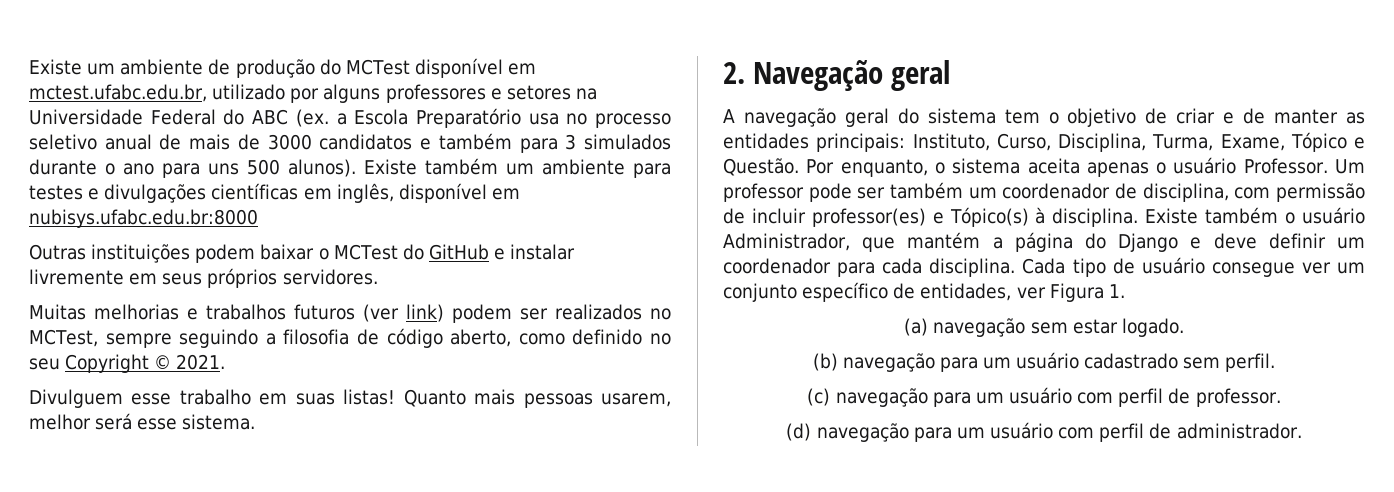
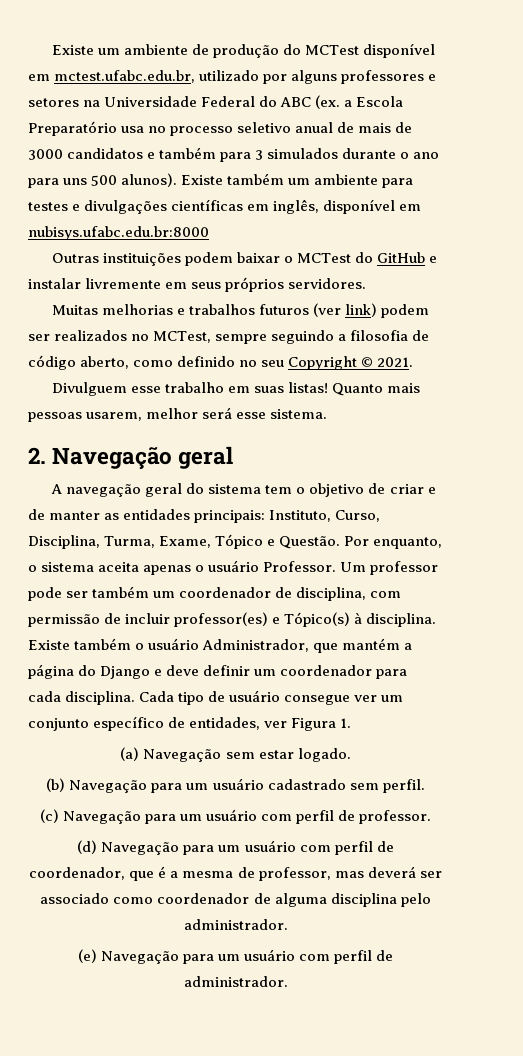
- (a) navegação sem estar logado.
+ (a) Navegação sem estar logado.
- (b) navegação para um usuário cadastrado sem perfil.
+ (b) Navegação para um usuário cadastrado sem perfil.
- (c) navegação para um usuário com perfil de professor.
+ (c) Navegação para um usuário com perfil de professor.
- (d) navegação para um usuário com perfil de administrador.
+ (d) Navegação para um usuário com perfil de coordenador, que é a mesma de professor, mas deverá ser associado como coordenador de alguma disciplina pelo administrador.
+ (e) Navegação para um usuário com perfil de administrador.

